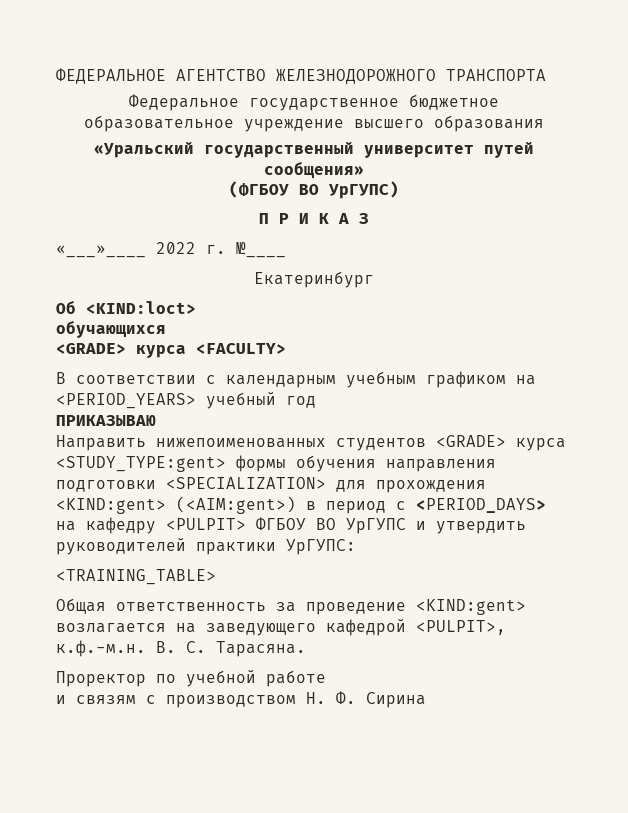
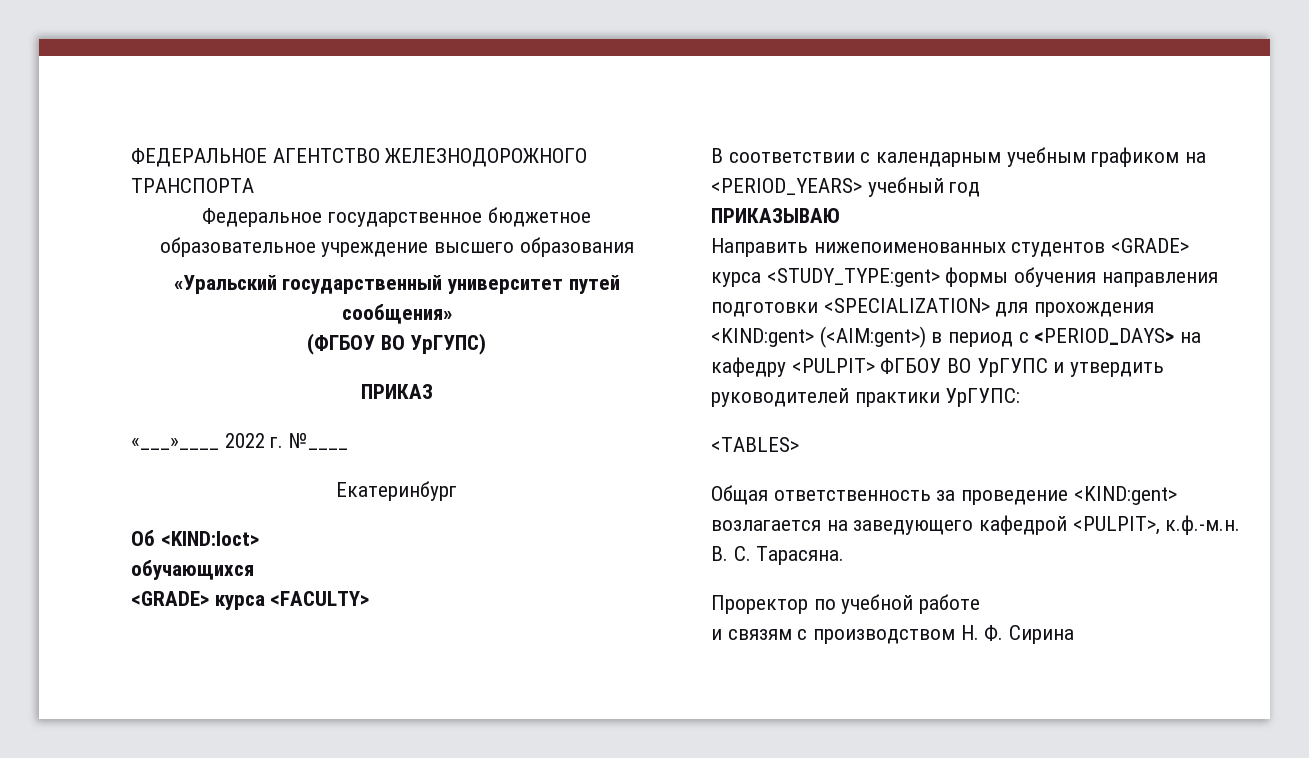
- П Р И К А З
+ ПРИКАЗ
- <TRAINING_TABLE>
+ <TABLES>

